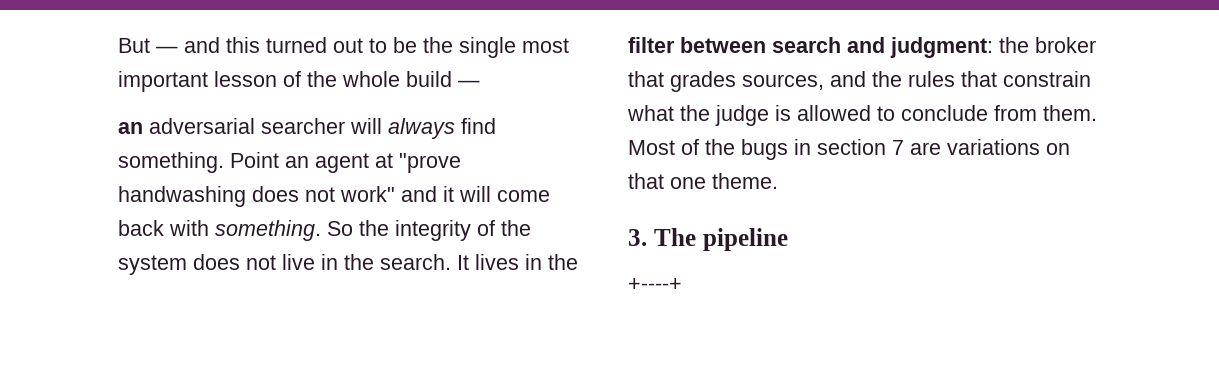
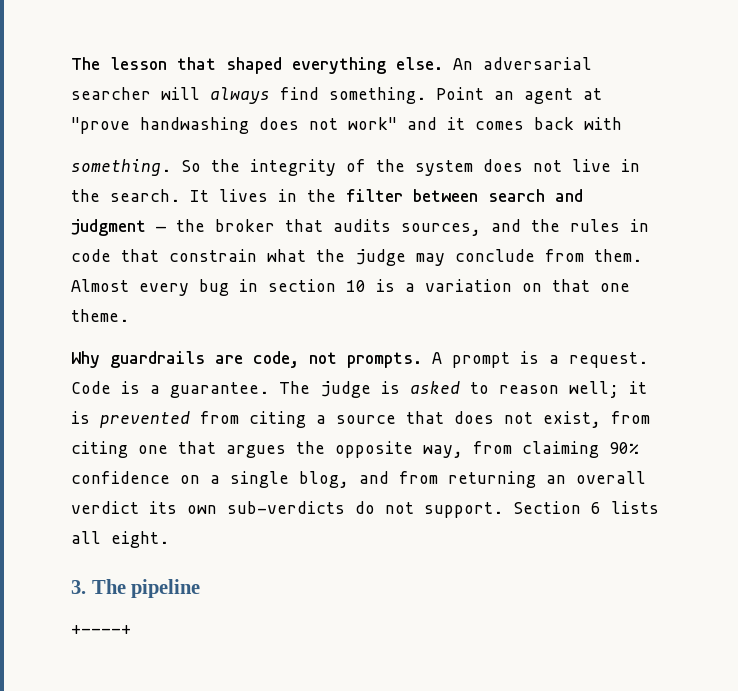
- But — and this turned out to be the single most important lesson of the whole build —
- an adversarial searcher will always find something.
+ The lesson that shaped everything else. An adversarial searcher will always find something.
- Point an agent at "prove handwashing does not work" and it will come back with something.
+ Point an agent at "prove handwashing does not work" and it comes back with
+ something.
- It lives in the filter between search and judgment: the broker that grades sources, and the rules that constrain what the judge is allowed to conclude from them. Most of the bugs in section 7 are variations on that one theme.
+ It lives in the filter between search and judgment — the broker that audits sources, and the rules in code that constrain what the judge may conclude from them. Almost every bug in section 10 is a variation on that one theme.
+ Why guardrails are code, not prompts. A prompt is a request. Code is a guarantee. The judge is asked to reason well; it is prevented from citing a source that does not exist, from citing one that argues the opposite way, from claiming 90% confidence on a single blog, and from returning an overall verdict its own sub-verdicts do not support. Section 6 lists all eight.

